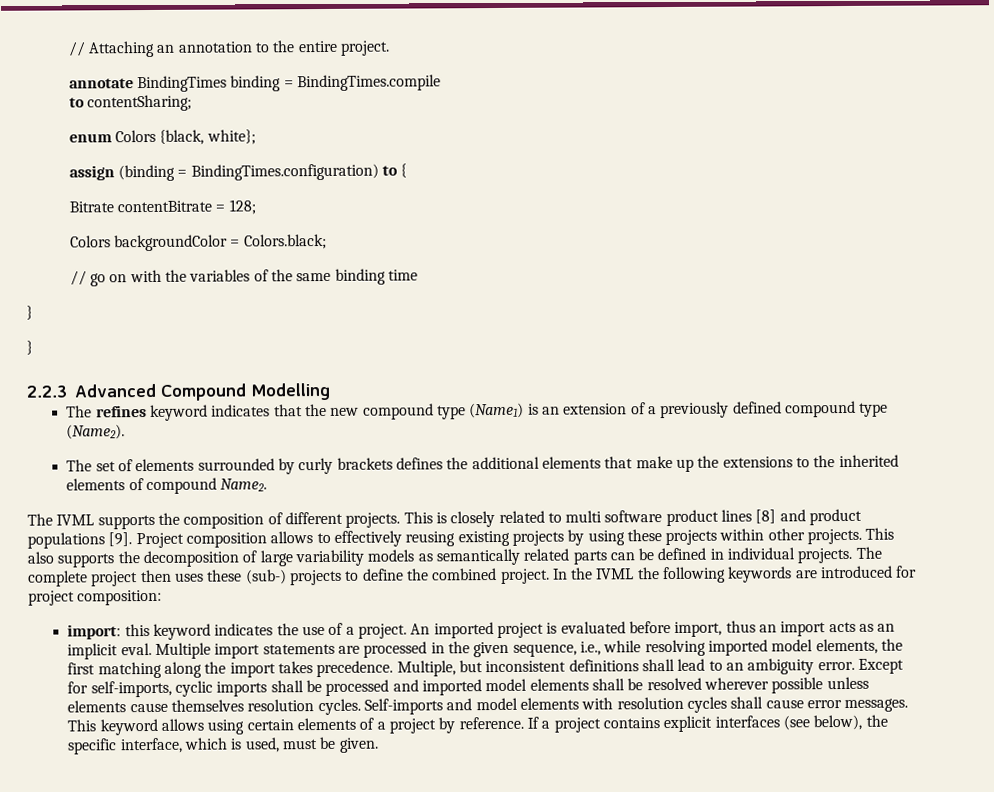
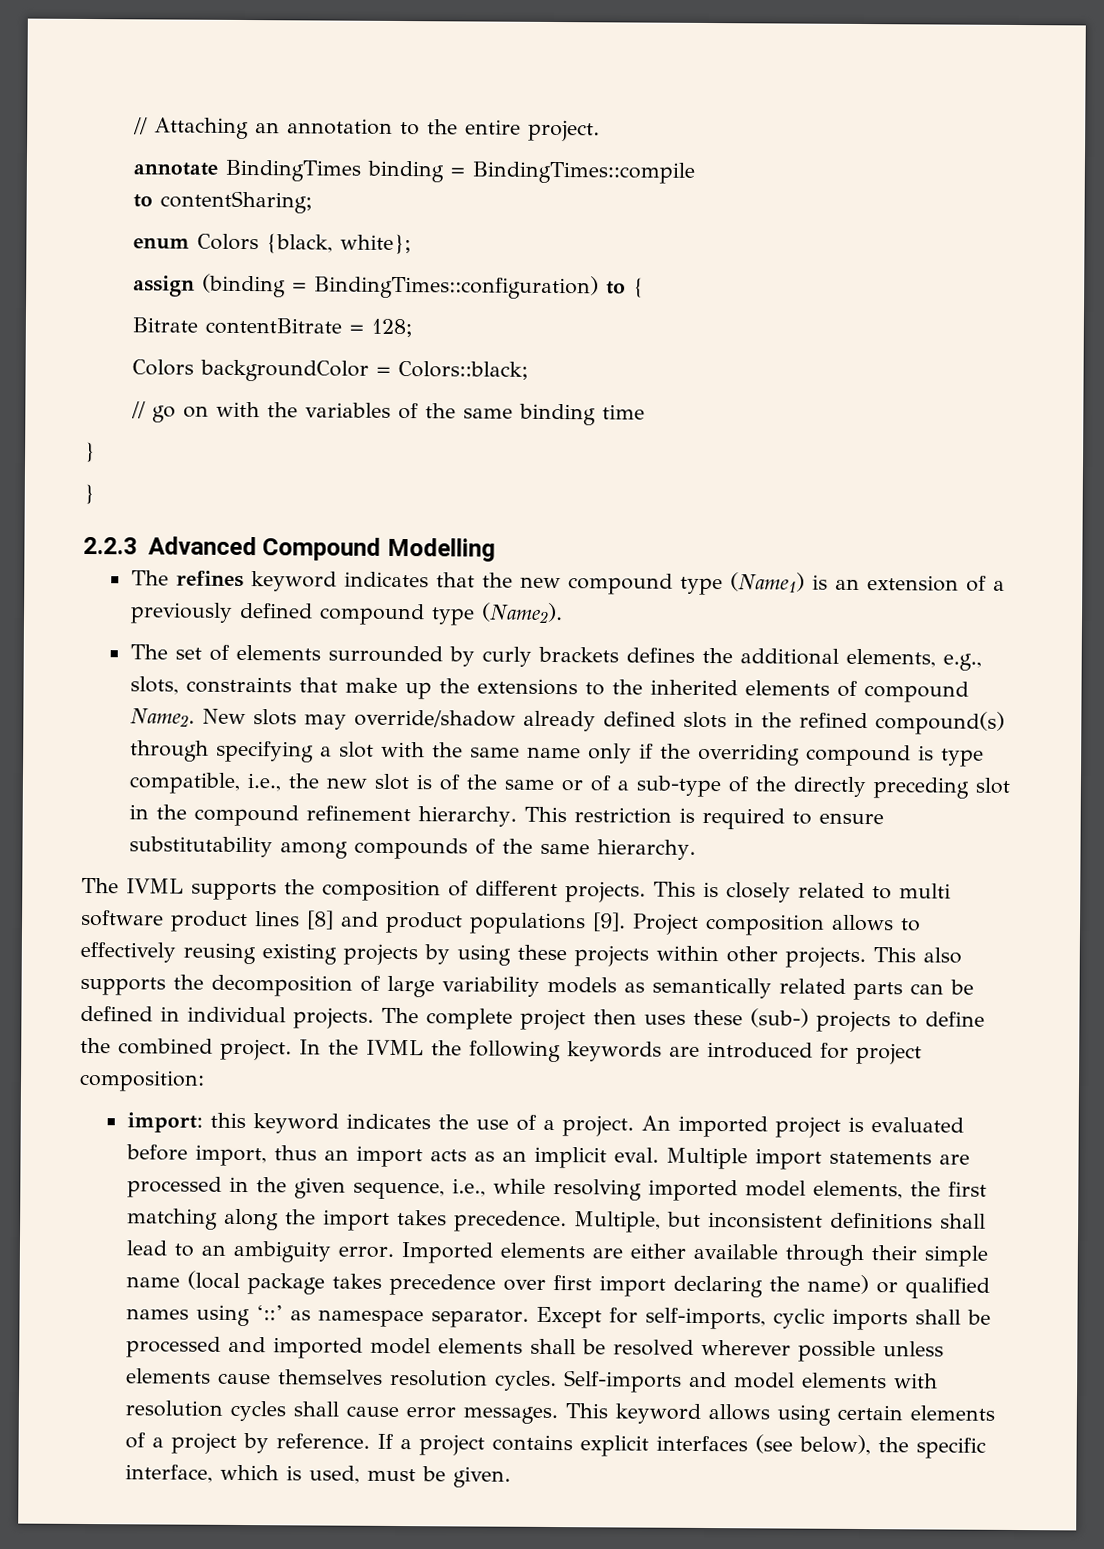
- annotate BindingTimes binding = BindingTimes.compile
+ annotate BindingTimes binding = BindingTimes::compile
- assign (binding = BindingTimes.configuration) to {
+ assign (binding = BindingTimes::configuration) to {
- Colors backgroundColor = Colors.black;
+ Colors backgroundColor = Colors::black;
- The set of elements surrounded by curly brackets defines the additional elements that make up the extensions to the inherited elements of compound Name2.
+ The set of elements surrounded by curly brackets defines the additional elements, e.g., slots, constraints that make up the extensions to the inherited elements of compound Name2. New slots may override/shadow already defined slots in the refined compound(s) through specifying a slot with the same name only if the overriding compound is type compatible, i.e., the new slot is of the same or of a sub-type of the directly preceding slot in the compound refinement hierarchy. This restriction is required to ensure substitutability among compounds of the same hierarchy.
+ Imported elements are either available through their simple name (local package takes precedence over first import declaring the name) or qualified names using ‘::’ as namespace separator.

